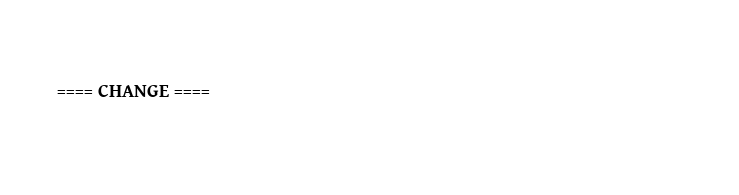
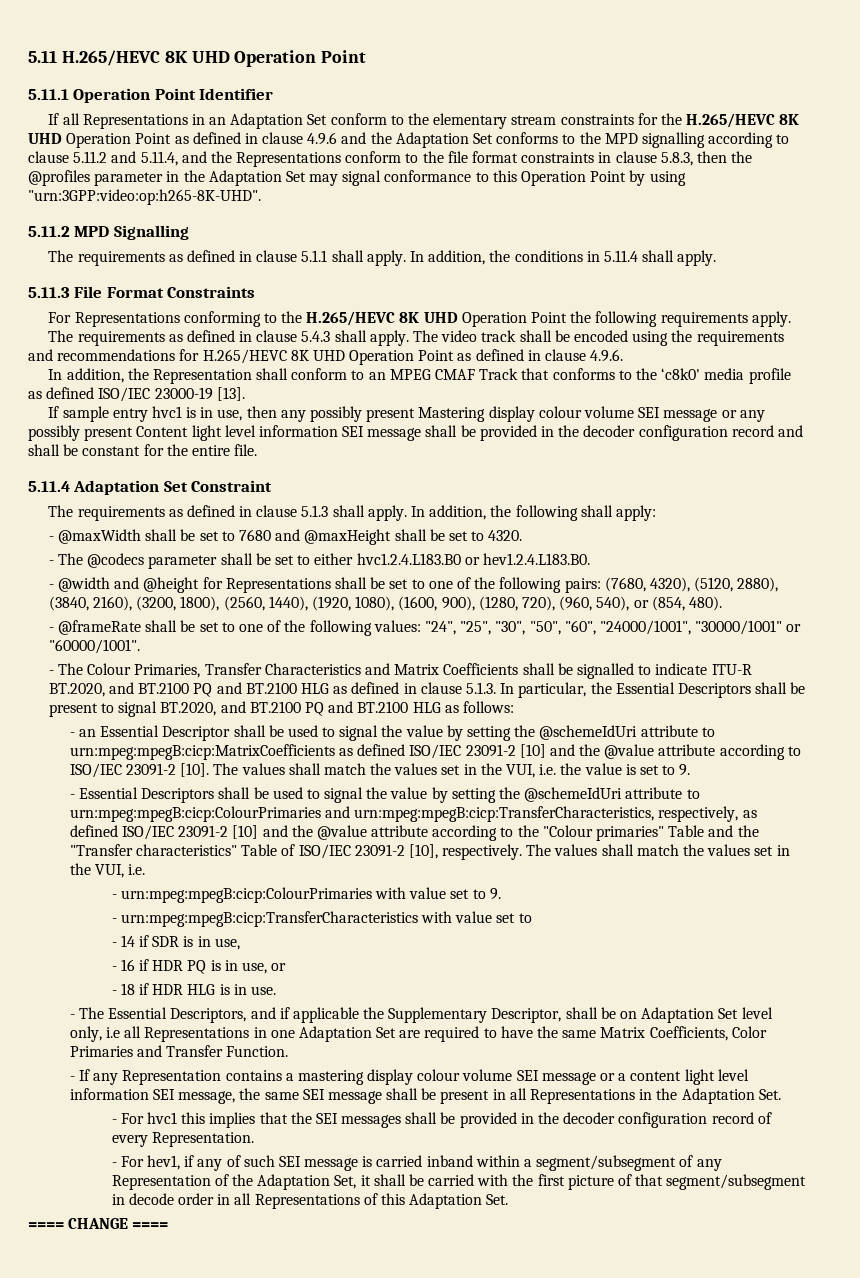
+ 5.11 H.265/HEVC 8K UHD Operation Point
+ 5.11.1 Operation Point Identifier
+ If all Representations in an Adaptation Set conform to the elementary stream constraints for the H.265/HEVC 8K UHD Operation Point as defined in clause 4.9.6 and the Adaptation Set conforms to the MPD signalling according to clause 5.11.2 and 5.11.4, and the Representations conform to the file format constraints in clause 5.8.3, then the @profiles parameter in the Adaptation Set may signal conformance to this Operation Point by using "urn:3GPP:video:op:h265-8K-UHD".
+ 5.11.2 MPD Signalling
+ The requirements as defined in clause 5.1.1 shall apply. In addition, the conditions in 5.11.4 shall apply.
+ 5.11.3 File Format Constraints
+ For Representations conforming to the H.265/HEVC 8K UHD Operation Point the following requirements apply.
+ The requirements as defined in clause 5.4.3 shall apply. The video track shall be encoded using the requirements and recommendations for H.265/HEVC 8K UHD Operation Point as defined in clause 4.9.6.
+ In addition, the Representation shall conform to an MPEG CMAF Track that conforms to the ‘c8k0' media profile as defined ISO/IEC 23000-19 [13].
+ If sample entry hvc1 is in use, then any possibly present Mastering display colour volume SEI message or any possibly present Content light level information SEI message shall be provided in the decoder configuration record and shall be constant for the entire file.
+ 5.11.4 Adaptation Set Constraint
+ The requirements as defined in clause 5.1.3 shall apply. In addition, the following shall apply:
+ - @maxWidth shall be set to 7680 and @maxHeight shall be set to 4320.
+ - The @codecs parameter shall be set to either hvc1.2.4.L183.B0 or hev1.2.4.L183.B0.
+ - @width and @height for Representations shall be set to one of the following pairs: (7680, 4320), (5120, 2880), (3840, 2160), (3200, 1800), (2560, 1440), (1920, 1080), (1600, 900), (1280, 720), (960, 540), or (854, 480).
+ - @frameRate shall be set to one of the following values: "24", "25", "30", "50", "60", "24000/1001", "30000/1001" or "60000/1001".
+ - The Colour Primaries, Transfer Characteristics and Matrix Coefficients shall be signalled to indicate ITU-R BT.2020, and BT.2100 PQ and BT.2100 HLG as defined in clause 5.1.3. In particular, the Essential Descriptors shall be present to signal BT.2020, and BT.2100 PQ and BT.2100 HLG as follows:
+ - an Essential Descriptor shall be used to signal the value by setting the @schemeIdUri attribute to urn:mpeg:mpegB:cicp:MatrixCoefficients as defined ISO/IEC 23091-2 [10] and the @value attribute according to ISO/IEC 23091-2 [10]. The values shall match the values set in the VUI, i.e. the value is set to 9.
+ - Essential Descriptors shall be used to signal the value by setting the @schemeIdUri attribute to urn:mpeg:mpegB:cicp:ColourPrimaries and urn:mpeg:mpegB:cicp:TransferCharacteristics, respectively, as defined ISO/IEC 23091-2 [10] and the @value attribute according to the "Colour primaries" Table and the "Transfer characteristics" Table of ISO/IEC 23091-2 [10], respectively. The values shall match the values set in the VUI, i.e.
+ - urn:mpeg:mpegB:cicp:ColourPrimaries with value set to 9.
+ - urn:mpeg:mpegB:cicp:TransferCharacteristics with value set to
+ - 14 if SDR is in use,
+ - 16 if HDR PQ is in use, or
+ - 18 if HDR HLG is in use.
+ - The Essential Descriptors, and if applicable the Supplementary Descriptor, shall be on Adaptation Set level only, i.e all Representations in one Adaptation Set are required to have the same Matrix Coefficients, Color Primaries and Transfer Function.
+ - If any Representation contains a mastering display colour volume SEI message or a content light level information SEI message, the same SEI message shall be present in all Representations in the Adaptation Set.
+ - For hvc1 this implies that the SEI messages shall be provided in the decoder configuration record of every Representation.
+ - For hev1, if any of such SEI message is carried inband within a segment/subsegment of any Representation of the Adaptation Set, it shall be carried with the first picture of that segment/subsegment in decode order in all Representations of this Adaptation Set.

